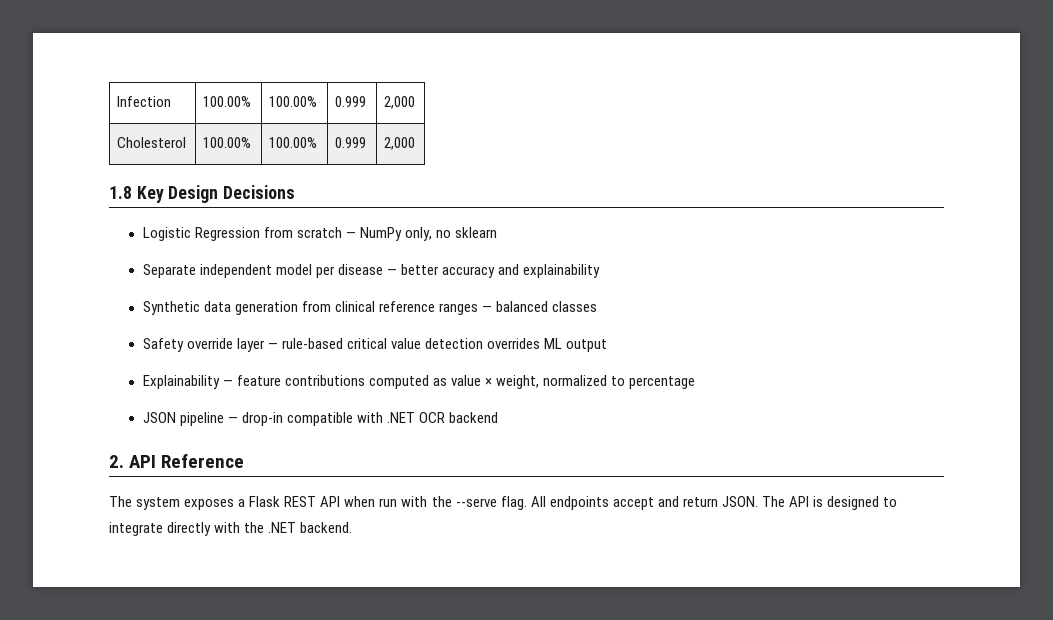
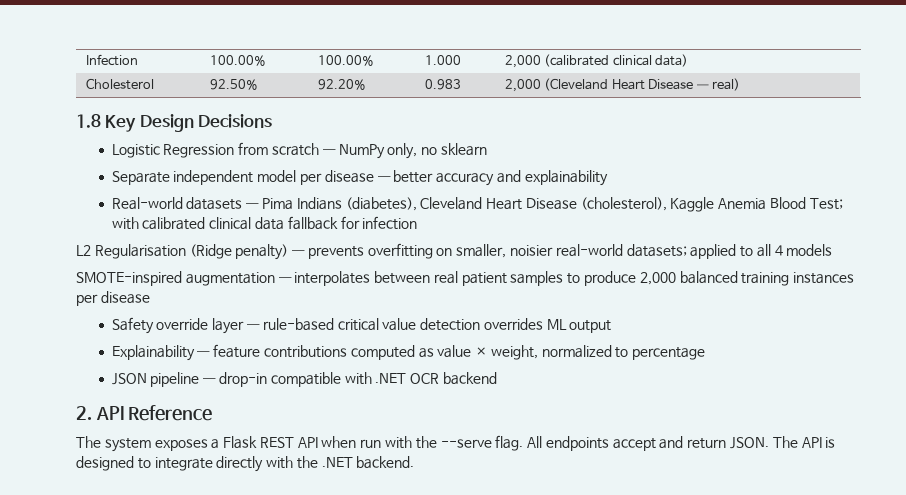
- Infection | 100.00% | 100.00% | 0.999 | 2,000
- Cholesterol | 100.00% | 100.00% | 0.999 | 2,000
+ Infection | 100.00% | 100.00% | 1.000 | 2,000 (calibrated clinical data)
+ Cholesterol | 92.50% | 92.20% | 0.983 | 2,000 (Cleveland Heart Disease — real)
- Synthetic data generation from clinical reference ranges — balanced classes
+ Real-world datasets — Pima Indians (diabetes), Cleveland Heart Disease (cholesterol), Kaggle Anemia Blood Test; with calibrated clinical data fallback for infection
+ L2 Regularisation (Ridge penalty) — prevents overfitting on smaller, noisier real-world datasets; applied to all 4 models
+ SMOTE-inspired augmentation — interpolates between real patient samples to produce 2,000 balanced training instances per disease

